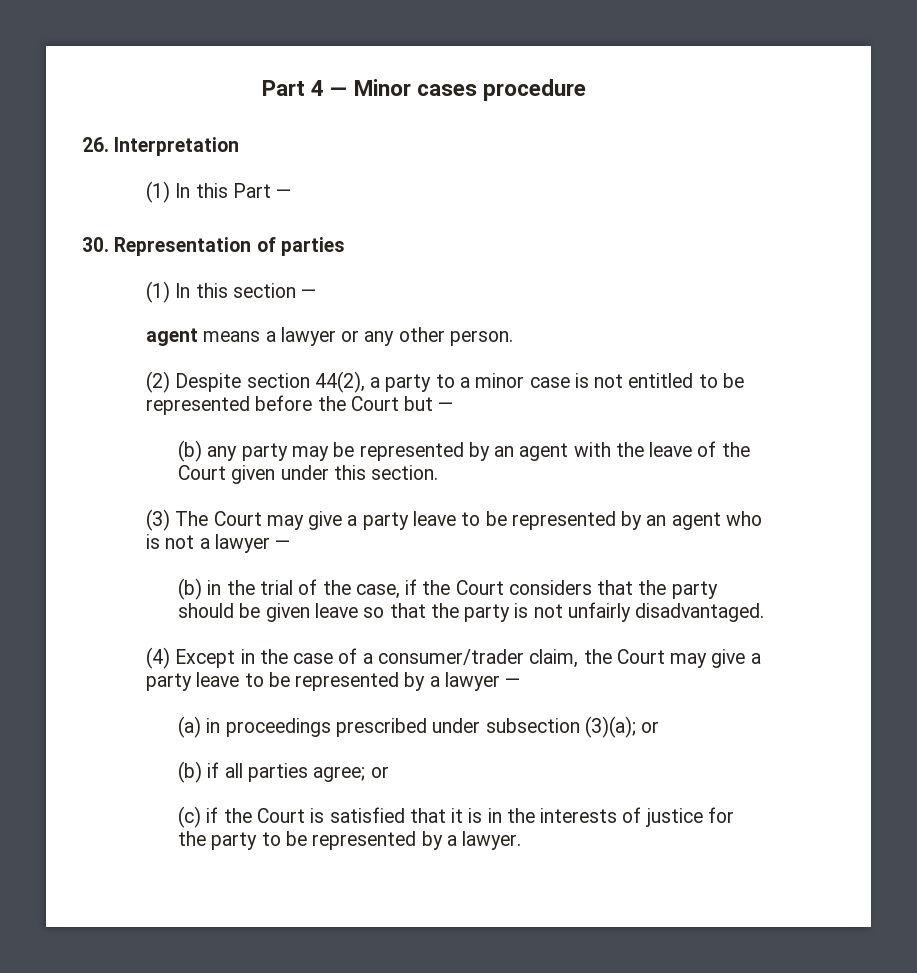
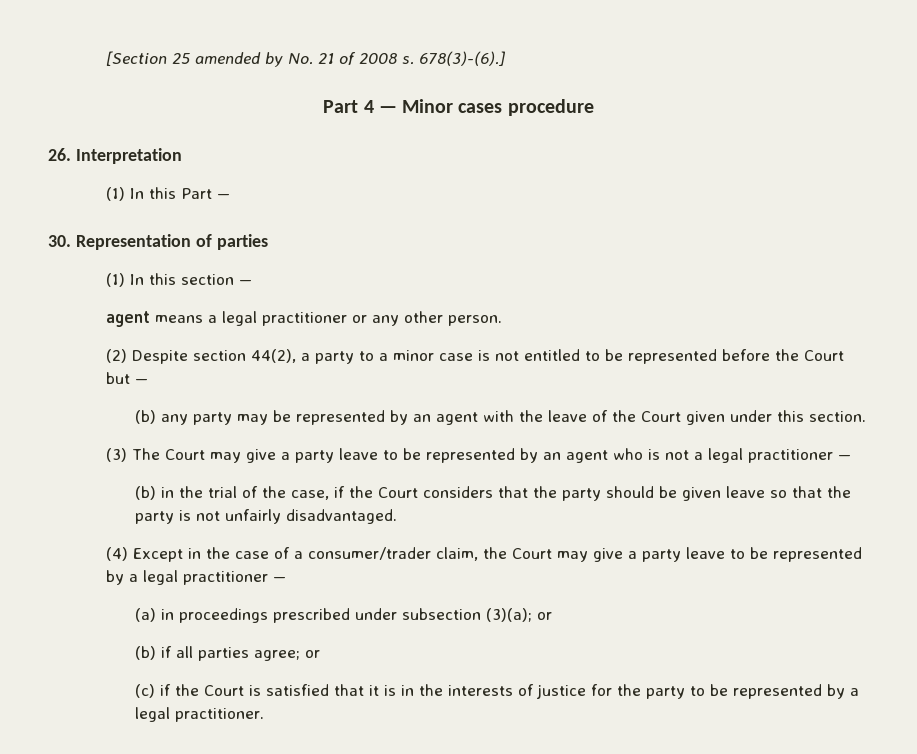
+ [Section 25 amended by No. 21 of 2008 s. 678(3)-(6).]
- agent means a lawyer or any other person.
+ agent means a legal practitioner or any other person.
- (3) The Court may give a party leave to be represented by an agent who is not a lawyer —
+ (3) The Court may give a party leave to be represented by an agent who is not a legal practitioner —
- (4) Except in the case of a consumer/trader claim, the Court may give a party leave to be represented by a lawyer —
+ (4) Except in the case of a consumer/trader claim, the Court may give a party leave to be represented by a legal practitioner —
- (c) if the Court is satisfied that it is in the interests of justice for the party to be represented by a lawyer.
+ (c) if the Court is satisfied that it is in the interests of justice for the party to be represented by a legal practitioner.

